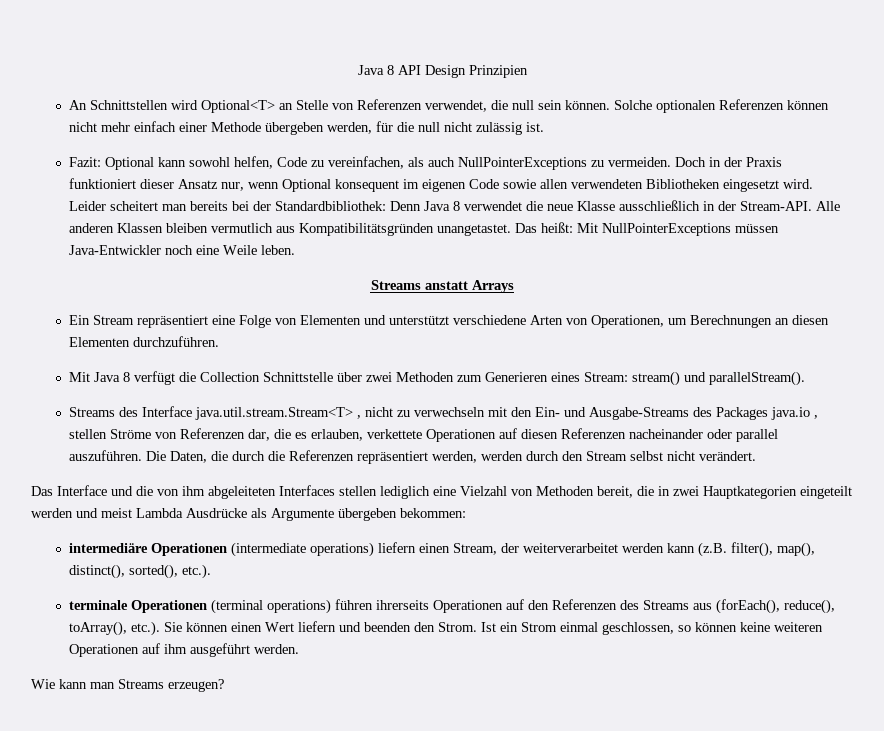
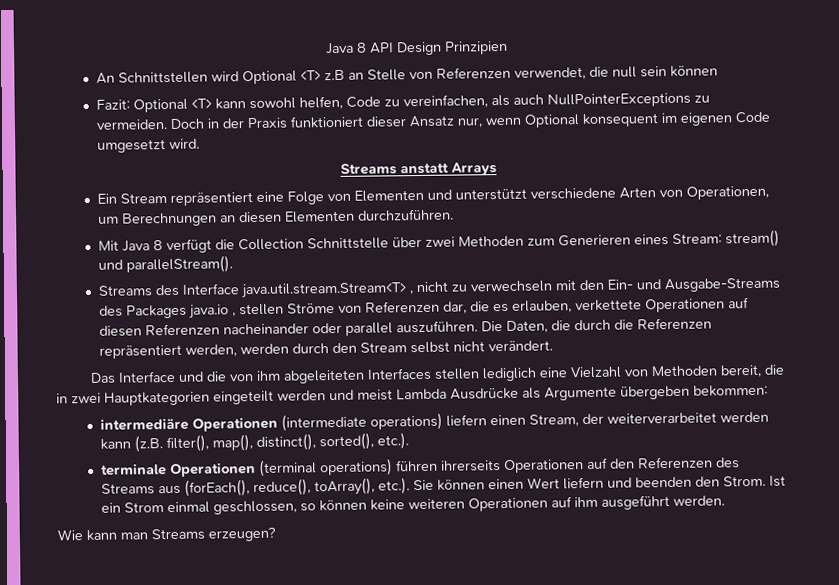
- An Schnittstellen wird Optional<T> an Stelle von Referenzen verwendet, die null sein können. Solche optionalen Referenzen können nicht mehr einfach einer Methode übergeben werden, für die null nicht zulässig ist.
+ An Schnittstellen wird Optional <T> z.B an Stelle von Referenzen verwendet, die null sein können
- Fazit: Optional kann sowohl helfen, Code zu vereinfachen, als auch NullPointerExceptions zu vermeiden.
+ Fazit: Optional <T> kann sowohl helfen, Code zu vereinfachen, als auch NullPointerExceptions zu vermeiden.
- Doch in der Praxis funktioniert dieser Ansatz nur, wenn Optional konsequent im eigenen Code sowie allen verwendeten Bibliotheken eingesetzt wird. Leider scheitert man bereits bei der Standardbibliothek: Denn Java 8 verwendet die neue Klasse ausschließlich in der Stream-API. Alle anderen Klassen bleiben vermutlich aus Kompatibilitätsgründen unangetastet. Das heißt: Mit NullPointerExceptions müssen Java-Entwickler noch eine Weile leben.
+ Doch in der Praxis funktioniert dieser Ansatz nur, wenn Optional konsequent im eigenen Code umgesetzt wird.

